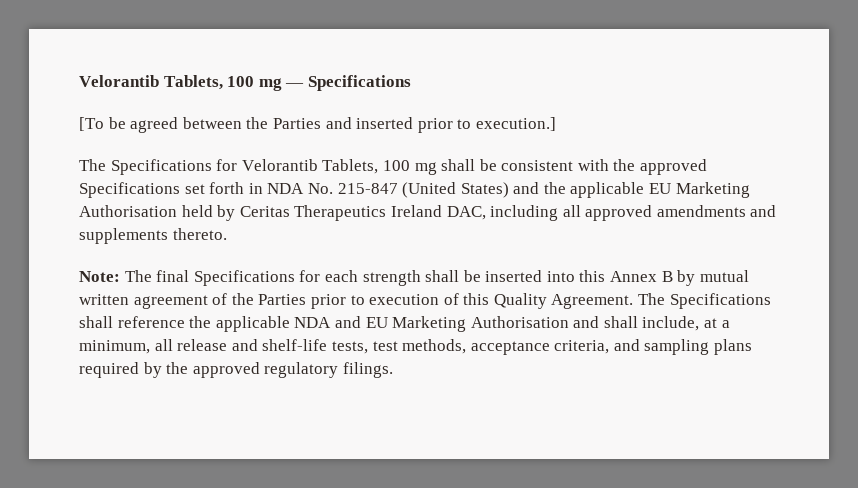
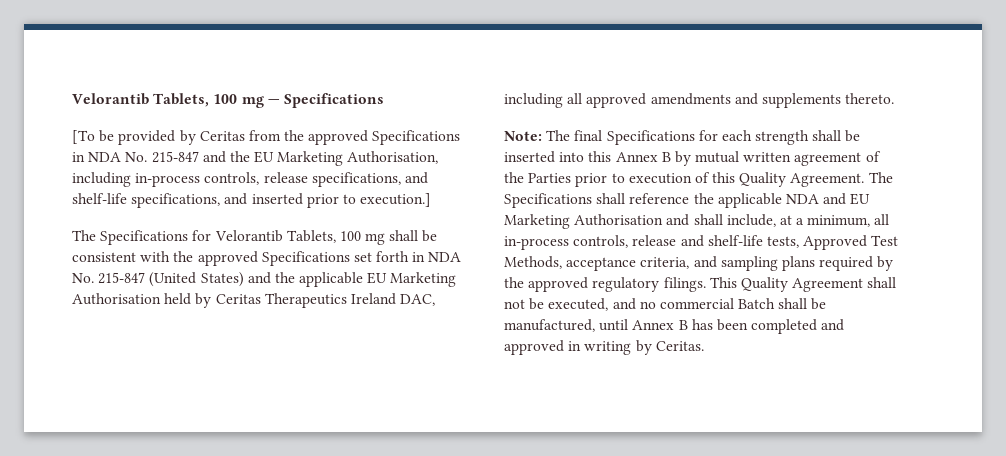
- [To be agreed between the Parties and inserted prior to execution.]
+ [To be provided by Ceritas from the approved Specifications in NDA No. 215-847 and the EU Marketing Authorisation, including in-process controls, release specifications, and shelf-life specifications, and inserted prior to execution.]
- The Specifications shall reference the applicable NDA and EU Marketing Authorisation and shall include, at a minimum, all release and shelf-life tests, test methods, acceptance criteria, and sampling plans required by the approved regulatory filings.
+ The Specifications shall reference the applicable NDA and EU Marketing Authorisation and shall include, at a minimum, all in-process controls, release and shelf-life tests, Approved Test Methods, acceptance criteria, and sampling plans required by the approved regulatory filings.
+ This Quality Agreement shall not be executed, and no commercial Batch shall be manufactured, until Annex B has been completed and approved in writing by Ceritas.

